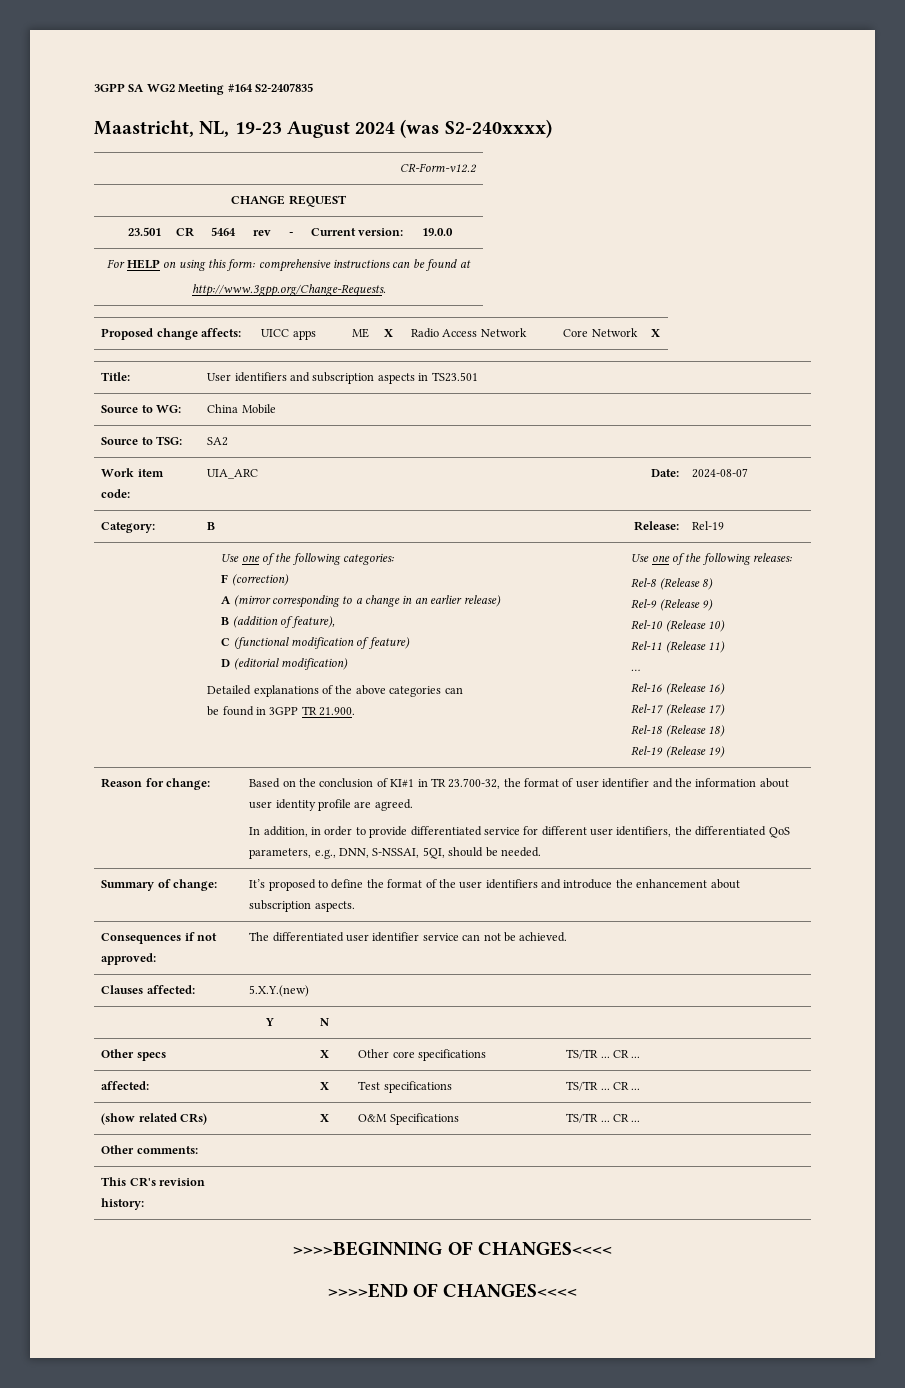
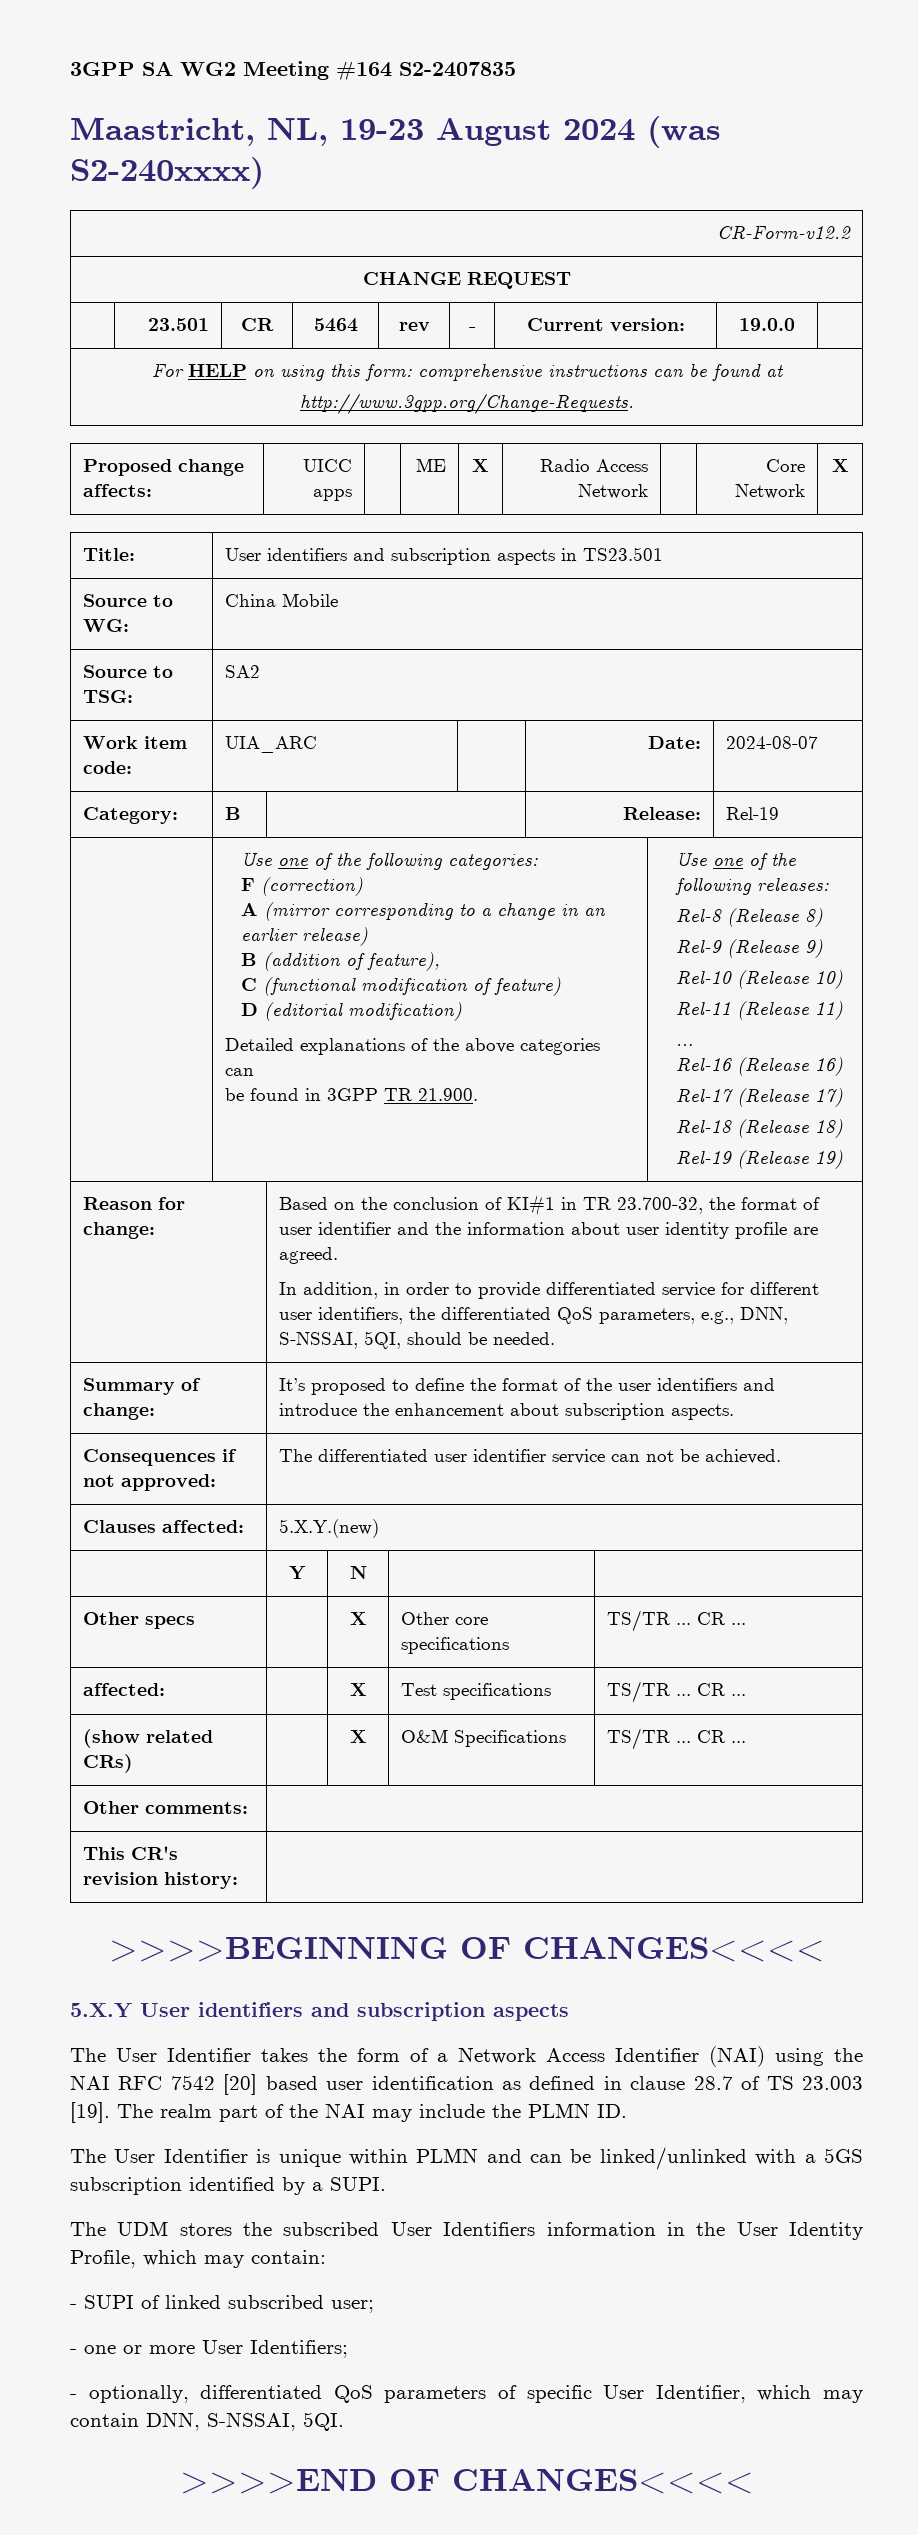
+ 5.X.Y User identifiers and subscription aspects
+ The User Identifier takes the form of a Network Access Identifier (NAI) using the NAI RFC 7542 [20] based user identification as defined in clause 28.7 of TS 23.003 [19]. The realm part of the NAI may include the PLMN ID.
+ The User Identifier is unique within PLMN and can be linked/unlinked with a 5GS subscription identified by a SUPI.
+ The UDM stores the subscribed User Identifiers information in the User Identity Profile, which may contain:
+ - SUPI of linked subscribed user;
+ - one or more User Identifiers;
+ - optionally, differentiated QoS parameters of specific User Identifier, which may contain DNN, S-NSSAI, 5QI.

